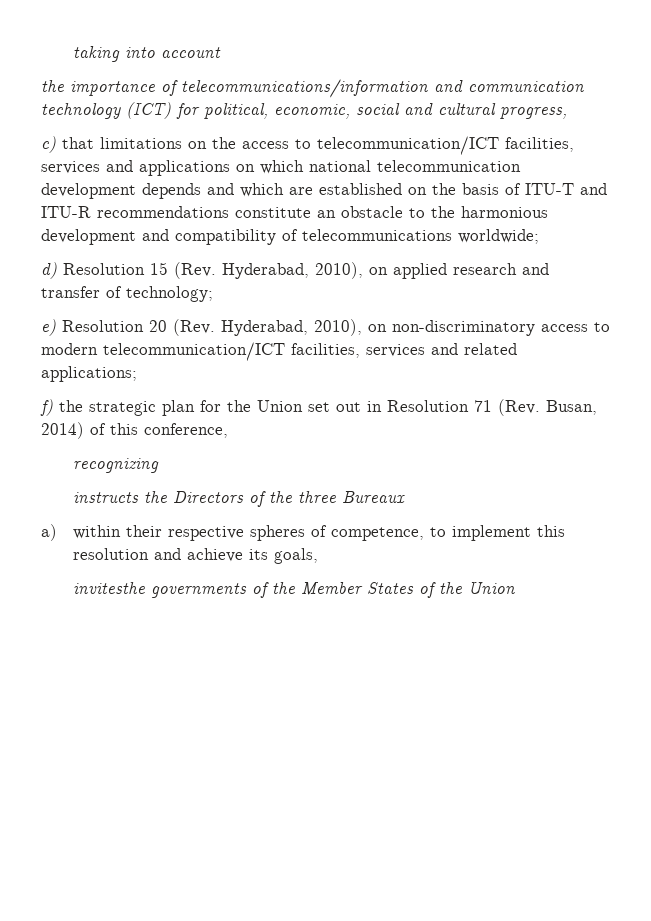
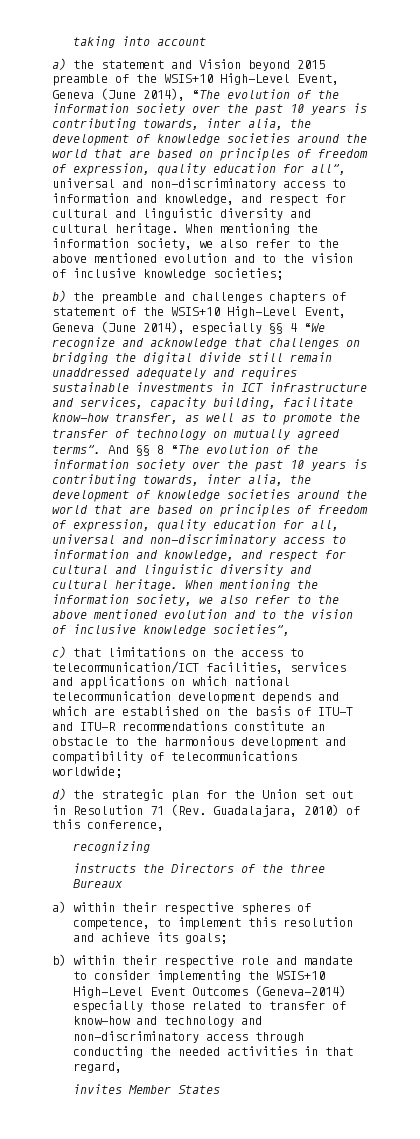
- the importance of telecommunications/information and communication technology (ICT) for political, economic, social and cultural progress,
+ a) the statement and Vision beyond 2015 preamble of the WSIS+10 High-Level Event, Geneva (June 2014), “The evolution of the information society over the past 10 years is contributing towards, inter alia, the development of knowledge societies around the world that are based on principles of freedom of expression, quality education for all”, universal and non-discriminatory access to information and knowledge, and respect for cultural and linguistic diversity and cultural heritage. When mentioning the information society, we also refer to the above mentioned evolution and to the vision of inclusive knowledge societies;
+ b) the preamble and challenges chapters of statement of the WSIS+10 High-Level Event, Geneva (June 2014), especially §§ 4 “We recognize and acknowledge that challenges on bridging the digital divide still remain unaddressed adequately and requires sustainable investments in ICT infrastructure and services, capacity building, facilitate know-how transfer, as well as to promote the transfer of technology on mutually agreed terms”. And §§ 8 “The evolution of the information society over the past 10 years is contributing towards, inter alia, the development of knowledge societies around the world that are based on principles of freedom of expression, quality education for all, universal and non-discriminatory access to information and knowledge, and respect for cultural and linguistic diversity and cultural heritage. When mentioning the information society, we also refer to the above mentioned evolution and to the vision of inclusive knowledge societies”,
- d) Resolution 15 (Rev. Hyderabad, 2010), on applied research and transfer of technology;
- e) Resolution 20 (Rev. Hyderabad, 2010), on non-discriminatory access to modern telecommunication/ICT facilities, services and related applications;
- f) the strategic plan for the Union set out in Resolution 71 (Rev. Busan, 2014) of this conference,
+ d) the strategic plan for the Union set out in Resolution 71 (Rev. Guadalajara, 2010) of this conference,
- a) within their respective spheres of competence, to implement this resolution and achieve its goals,
- invitesthe governments of the Member States of the Union
+ a) within their respective spheres of competence, to implement this resolution and achieve its goals;
+ b) within their respective role and mandate to consider implementing the WSIS+10 High-Level Event Outcomes (Geneva-2014) especially those related to transfer of know-how and technology and non-discriminatory access through conducting the needed activities in that regard,
+ invites Member States

